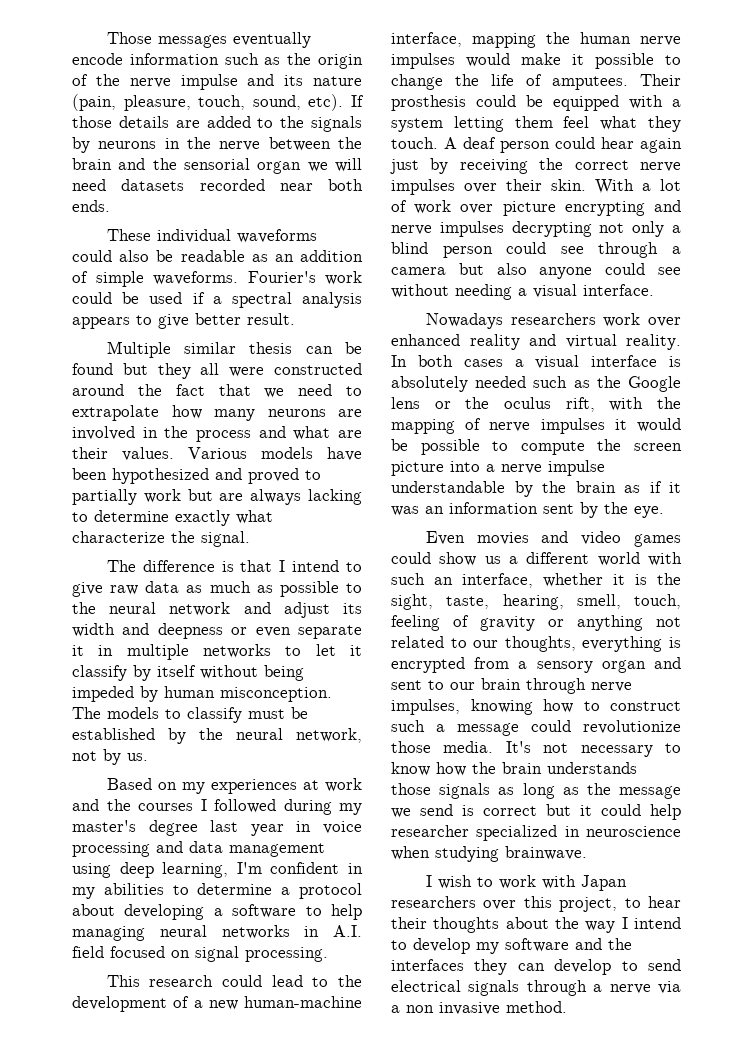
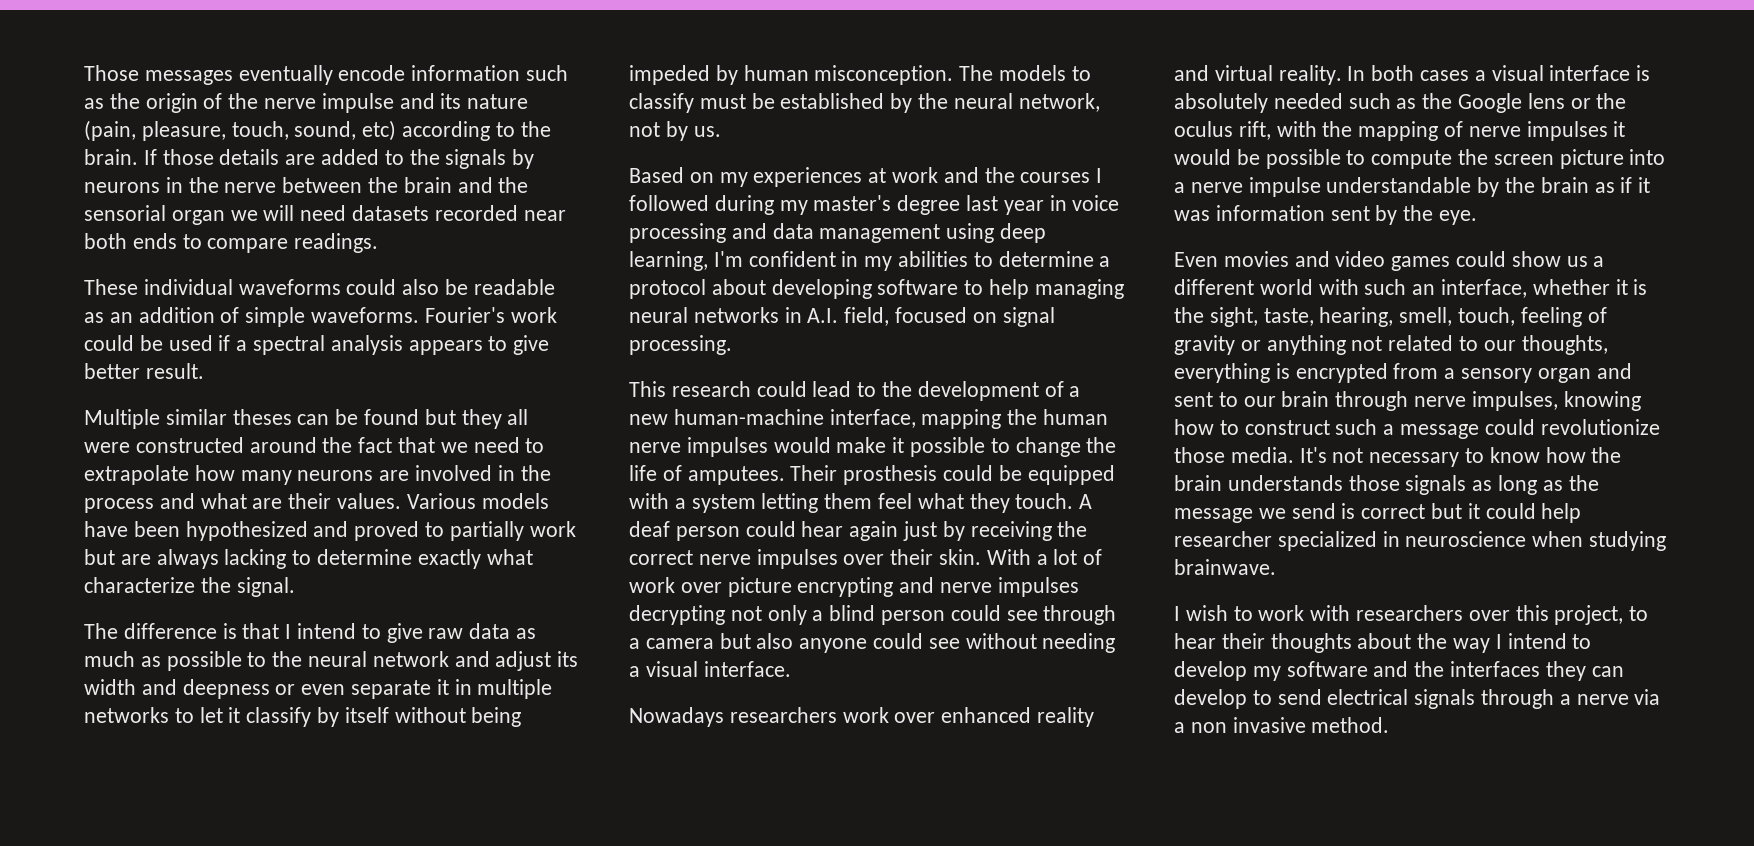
- Those messages eventually encode information such as the origin of the nerve impulse and its nature (pain, pleasure, touch, sound, etc).
+ Those messages eventually encode information such as the origin of the nerve impulse and its nature (pain, pleasure, touch, sound, etc) according to the brain.
- If those details are added to the signals by neurons in the nerve between the brain and the sensorial organ we will need datasets recorded near both ends.
+ If those details are added to the signals by neurons in the nerve between the brain and the sensorial organ we will need datasets recorded near both ends to compare readings.
- Multiple similar thesis can be found but they all were constructed around the fact that we need to extrapolate how many neurons are involved in the process and what are their values.
+ Multiple similar theses can be found but they all were constructed around the fact that we need to extrapolate how many neurons are involved in the process and what are their values.
- Based on my experiences at work and the courses I followed during my master's degree last year in voice processing and data management using deep learning, I'm confident in my abilities to determine a protocol about developing a software to help managing neural networks in A.I. field focused on signal processing.
+ Based on my experiences at work and the courses I followed during my master's degree last year in voice processing and data management using deep learning, I'm confident in my abilities to determine a protocol about developing software to help managing neural networks in A.I. field, focused on signal processing.
- In both cases a visual interface is absolutely needed such as the Google lens or the oculus rift, with the mapping of nerve impulses it would be possible to compute the screen picture into a nerve impulse understandable by the brain as if it was an information sent by the eye.
+ In both cases a visual interface is absolutely needed such as the Google lens or the oculus rift, with the mapping of nerve impulses it would be possible to compute the screen picture into a nerve impulse understandable by the brain as if it was information sent by the eye.
- I wish to work with Japan researchers over this project, to hear their thoughts about the way I intend to develop my software and the interfaces they can develop to send electrical signals through a nerve via a non invasive method.
+ I wish to work with researchers over this project, to hear their thoughts about the way I intend to develop my software and the interfaces they can develop to send electrical signals through a nerve via a non invasive method.

